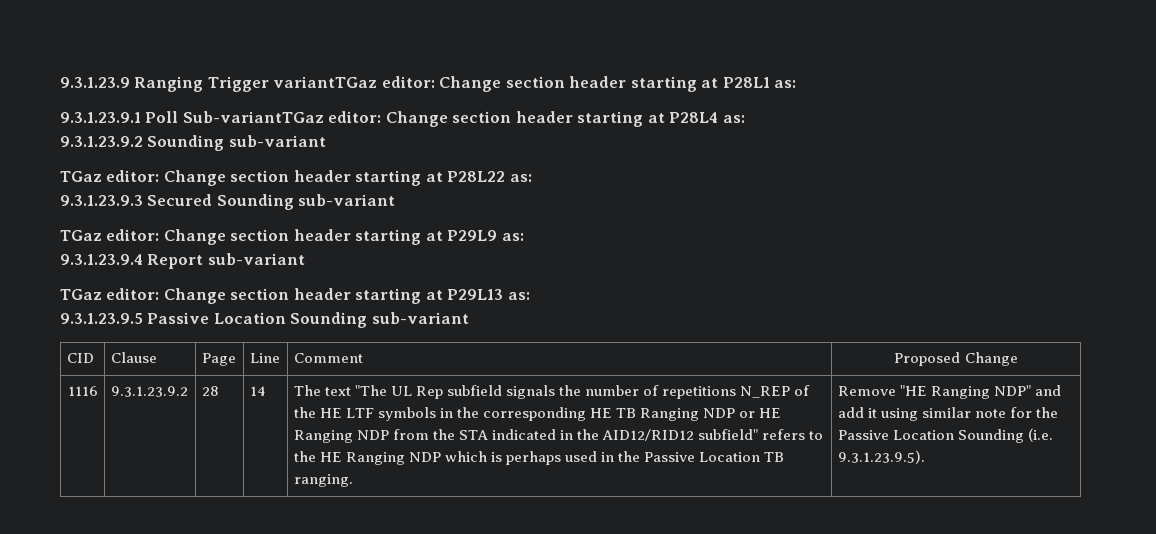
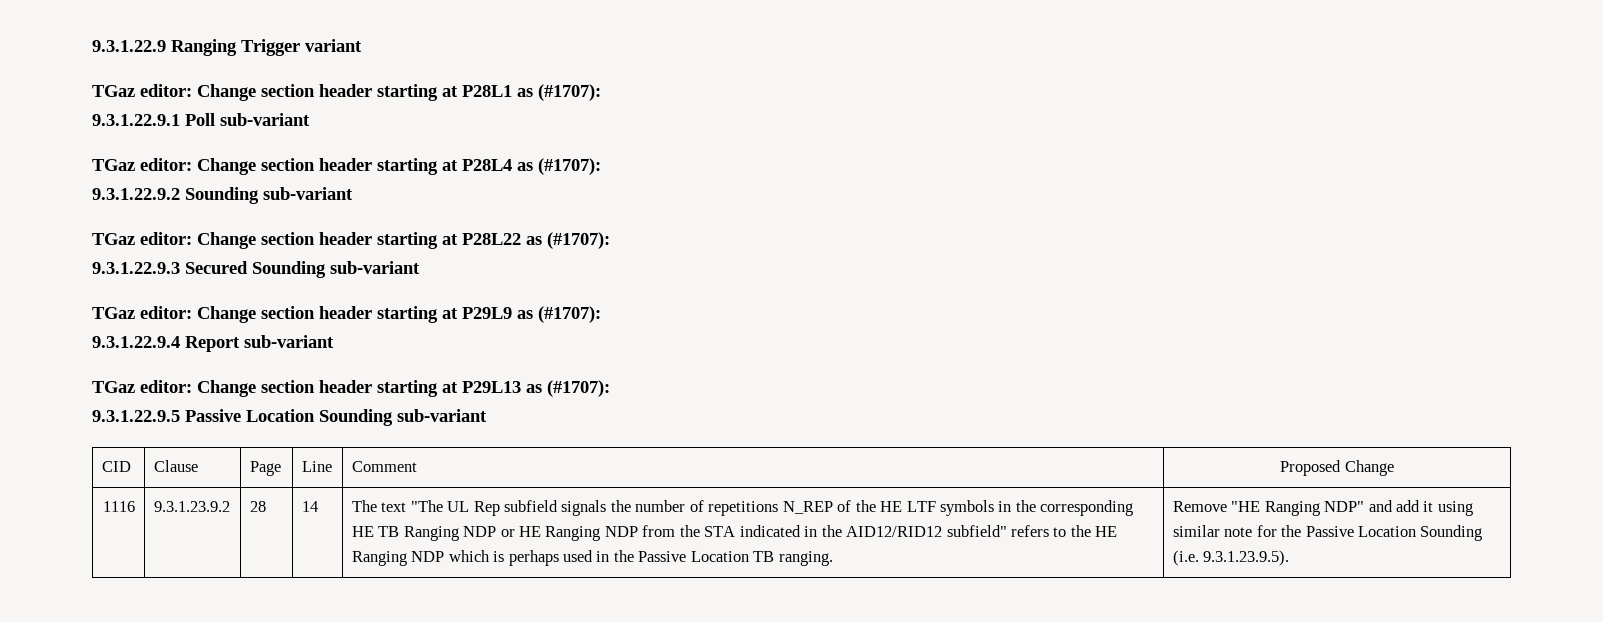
- 9.3.1.23.9 Ranging Trigger variantTGaz editor: Change section header starting at P28L1 as:
- 9.3.1.23.9.1 Poll Sub-variantTGaz editor: Change section header starting at P28L4 as:
- 9.3.1.23.9.2 Sounding sub-variant
+ 9.3.1.22.9 Ranging Trigger variant
+ TGaz editor: Change section header starting at P28L1 as (#1707):
+ 9.3.1.22.9.1 Poll sub-variant
+ TGaz editor: Change section header starting at P28L4 as (#1707):
+ 9.3.1.22.9.2 Sounding sub-variant
- TGaz editor: Change section header starting at P28L22 as:
- 9.3.1.23.9.3 Secured Sounding sub-variant
+ TGaz editor: Change section header starting at P28L22 as (#1707):
+ 9.3.1.22.9.3 Secured Sounding sub-variant
- TGaz editor: Change section header starting at P29L9 as:
- 9.3.1.23.9.4 Report sub-variant
+ TGaz editor: Change section header starting at P29L9 as (#1707):
+ 9.3.1.22.9.4 Report sub-variant
- TGaz editor: Change section header starting at P29L13 as:
- 9.3.1.23.9.5 Passive Location Sounding sub-variant
+ TGaz editor: Change section header starting at P29L13 as (#1707):
+ 9.3.1.22.9.5 Passive Location Sounding sub-variant

